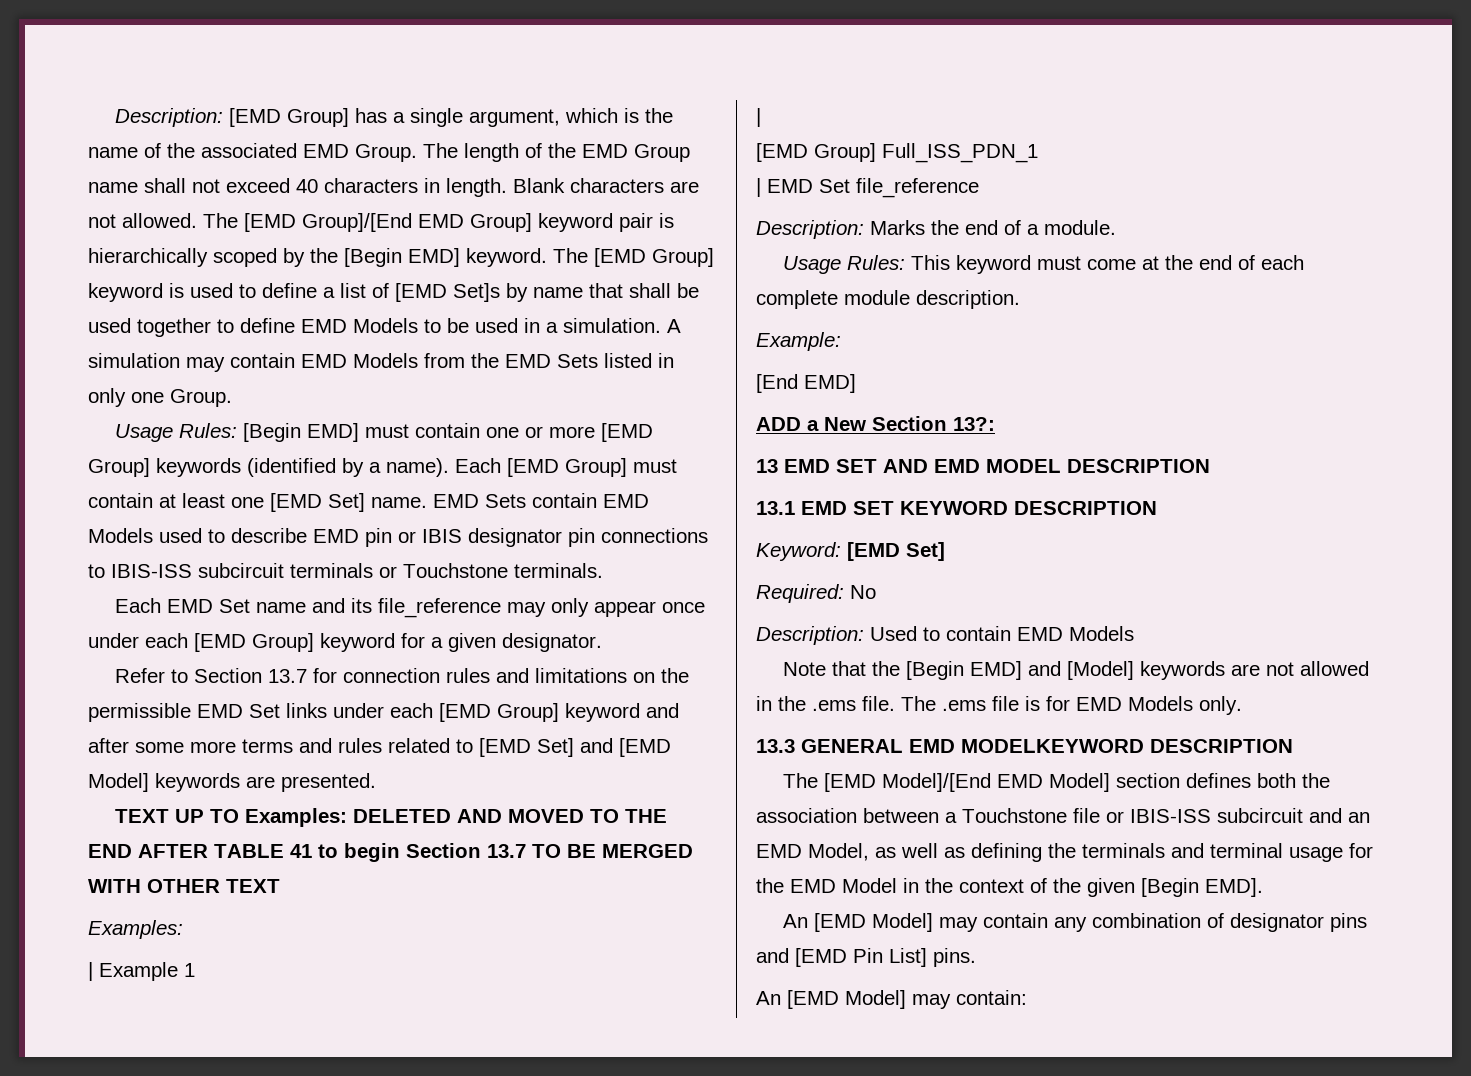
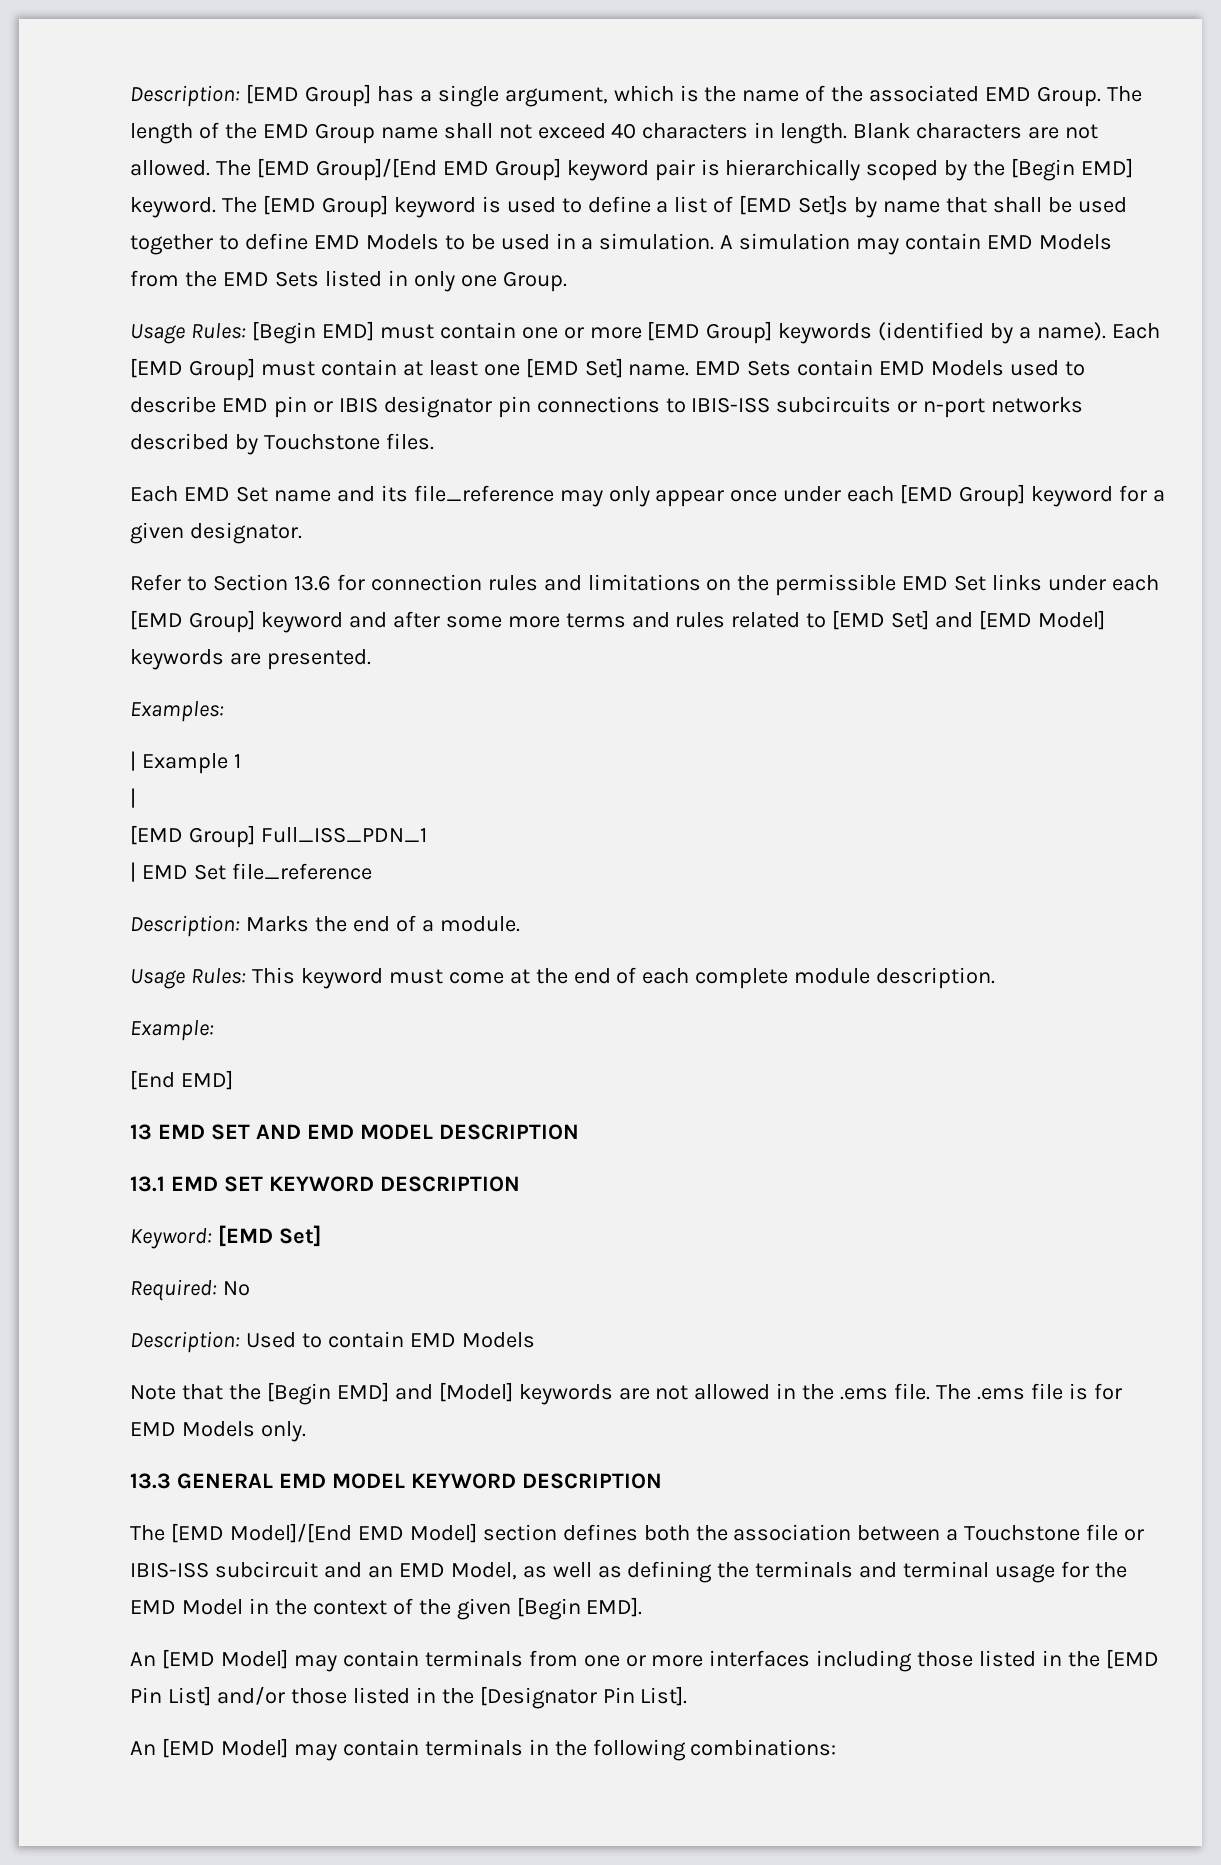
- EMD Sets contain EMD Models used to describe EMD pin or IBIS designator pin connections to IBIS-ISS subcircuit terminals or Touchstone terminals.
+ EMD Sets contain EMD Models used to describe EMD pin or IBIS designator pin connections to IBIS-ISS subcircuits or n-port networks described by Touchstone files.
- Refer to Section 13.7 for connection rules and limitations on the permissible EMD Set links under each [EMD Group] keyword and after some more terms and rules related to [EMD Set] and [EMD Model] keywords are presented.
+ Refer to Section 13.6 for connection rules and limitations on the permissible EMD Set links under each [EMD Group] keyword and after some more terms and rules related to [EMD Set] and [EMD Model] keywords are presented.
- TEXT UP TO Examples: DELETED AND MOVED TO THE END AFTER TABLE 41 to begin Section 13.7 TO BE MERGED WITH OTHER TEXT
- ADD a New Section 13?:
- 13.3 GENERAL EMD MODELKEYWORD DESCRIPTION
+ 13.3 GENERAL EMD MODEL KEYWORD DESCRIPTION
- An [EMD Model] may contain any combination of designator pins and [EMD Pin List] pins.
- An [EMD Model] may contain:
+ An [EMD Model] may contain terminals from one or more interfaces including those listed in the [EMD Pin List] and/or those listed in the [Designator Pin List].
+ An [EMD Model] may contain terminals in the following combinations:

